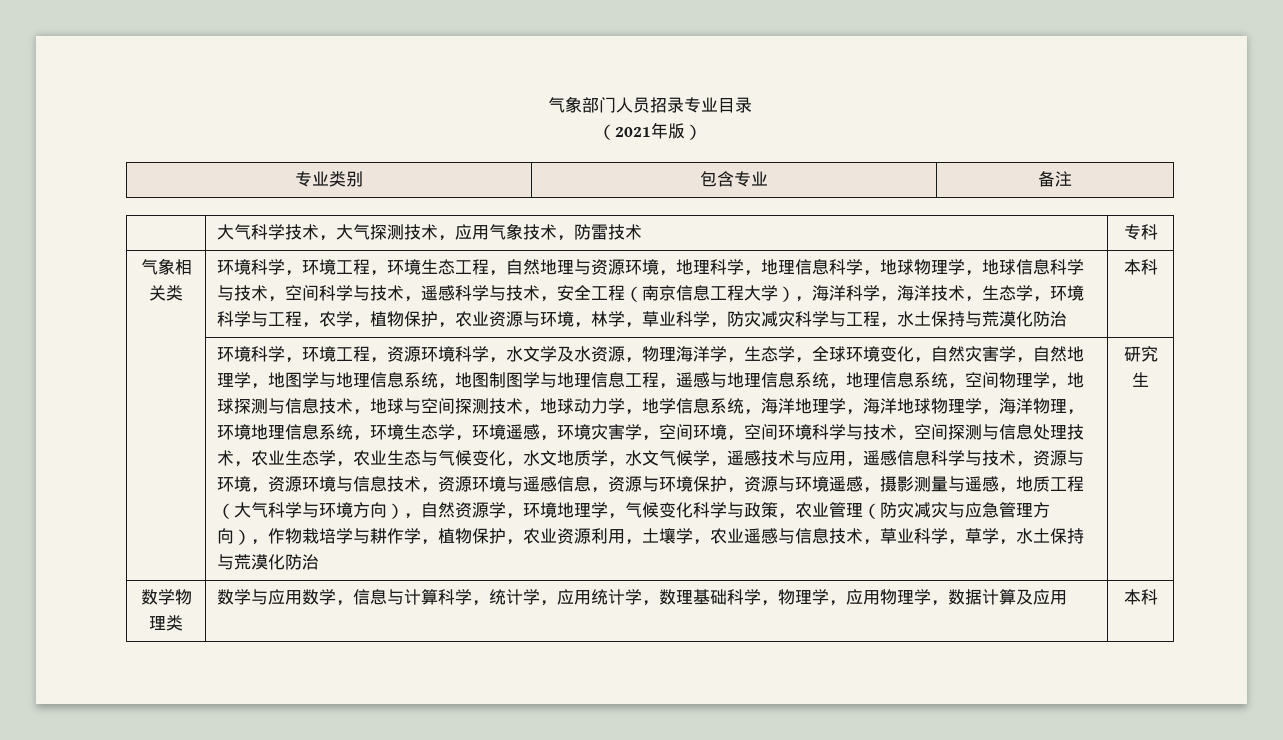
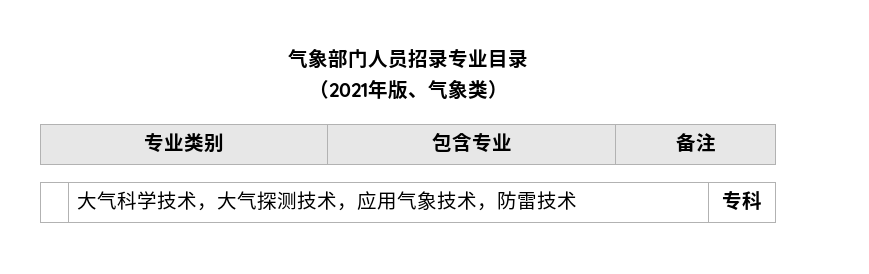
- （2021年版）
+ （2021年版、气象类）
- 气象相关类 | 环境科学，环境工程，环境生态工程，自然地理与资源环境，地理科学，地理信息科学，地球物理学，地球信息科学与技术，空间科学与技术，遥感科学与技术，安全工程（南京信息工程大学），海洋科学，海洋技术，生态学，环境科学与工程，农学，植物保护，农业资源与环境，林学，草业科学，防灾减灾科学与工程，水土保持与荒漠化防治 | 本科
- | 环境科学，环境工程，资源环境科学，水文学及水资源，物理海洋学，生态学，全球环境变化，自然灾害学，自然地理学，地图学与地理信息系统，地图制图学与地理信息工程，遥感与地理信息系统，地理信息系统，空间物理学，地球探测与信息技术，地球与空间探测技术，地球动力学，地学信息系统，海洋地理学，海洋地球物理学，海洋物理，环境地理信息系统，环境生态学，环境遥感，环境灾害学，空间环境，空间环境科学与技术，空间探测与信息处理技术，农业生态学，农业生态与气候变化，水文地质学，水文气候学，遥感技术与应用，遥感信息科学与技术，资源与环境，资源环境与信息技术，资源环境与遥感信息，资源与环境保护，资源与环境遥感，摄影测量与遥感，地质工程（大气科学与环境方向），自然资源学，环境地理学，气候变化科学与政策，农业管理（防灾减灾与应急管理方向），作物栽培学与耕作学，植物保护，农业资源利用，土壤学，农业遥感与信息技术，草业科学，草学，水土保持与荒漠化防治 | 研究生
- 数学物理类 | 数学与应用数学，信息与计算科学，统计学，应用统计学，数理基础科学，物理学，应用物理学，数据计算及应用 | 本科

